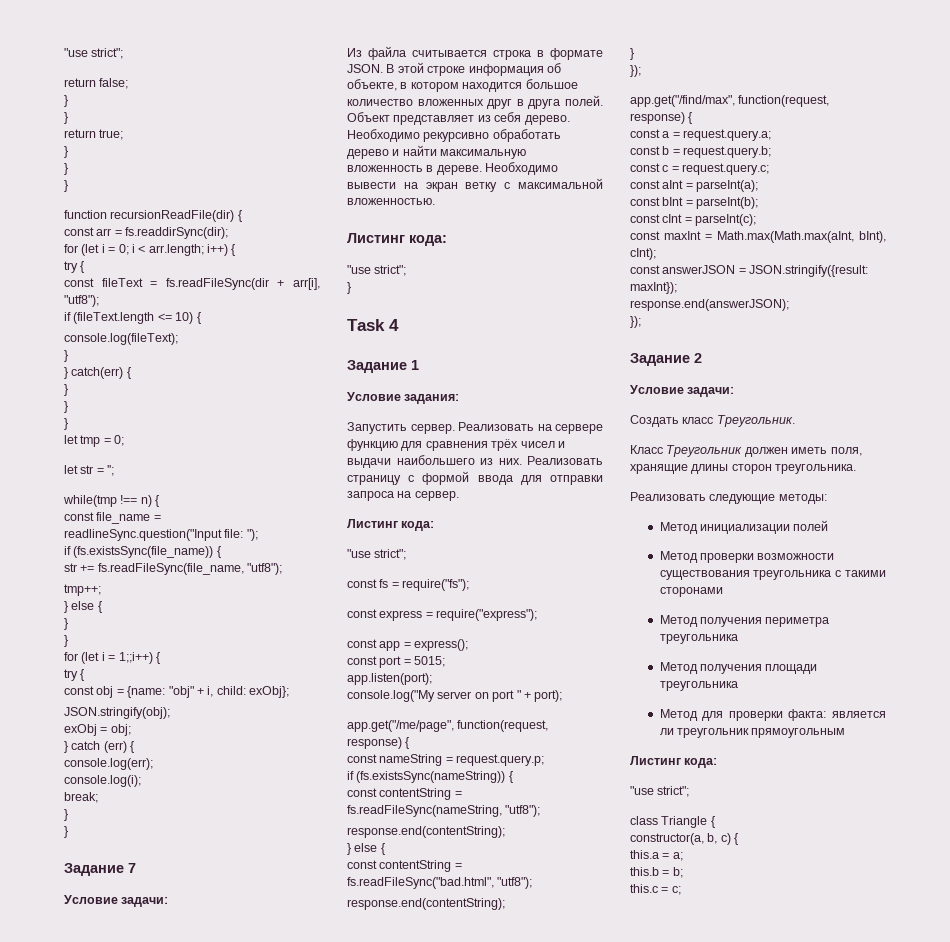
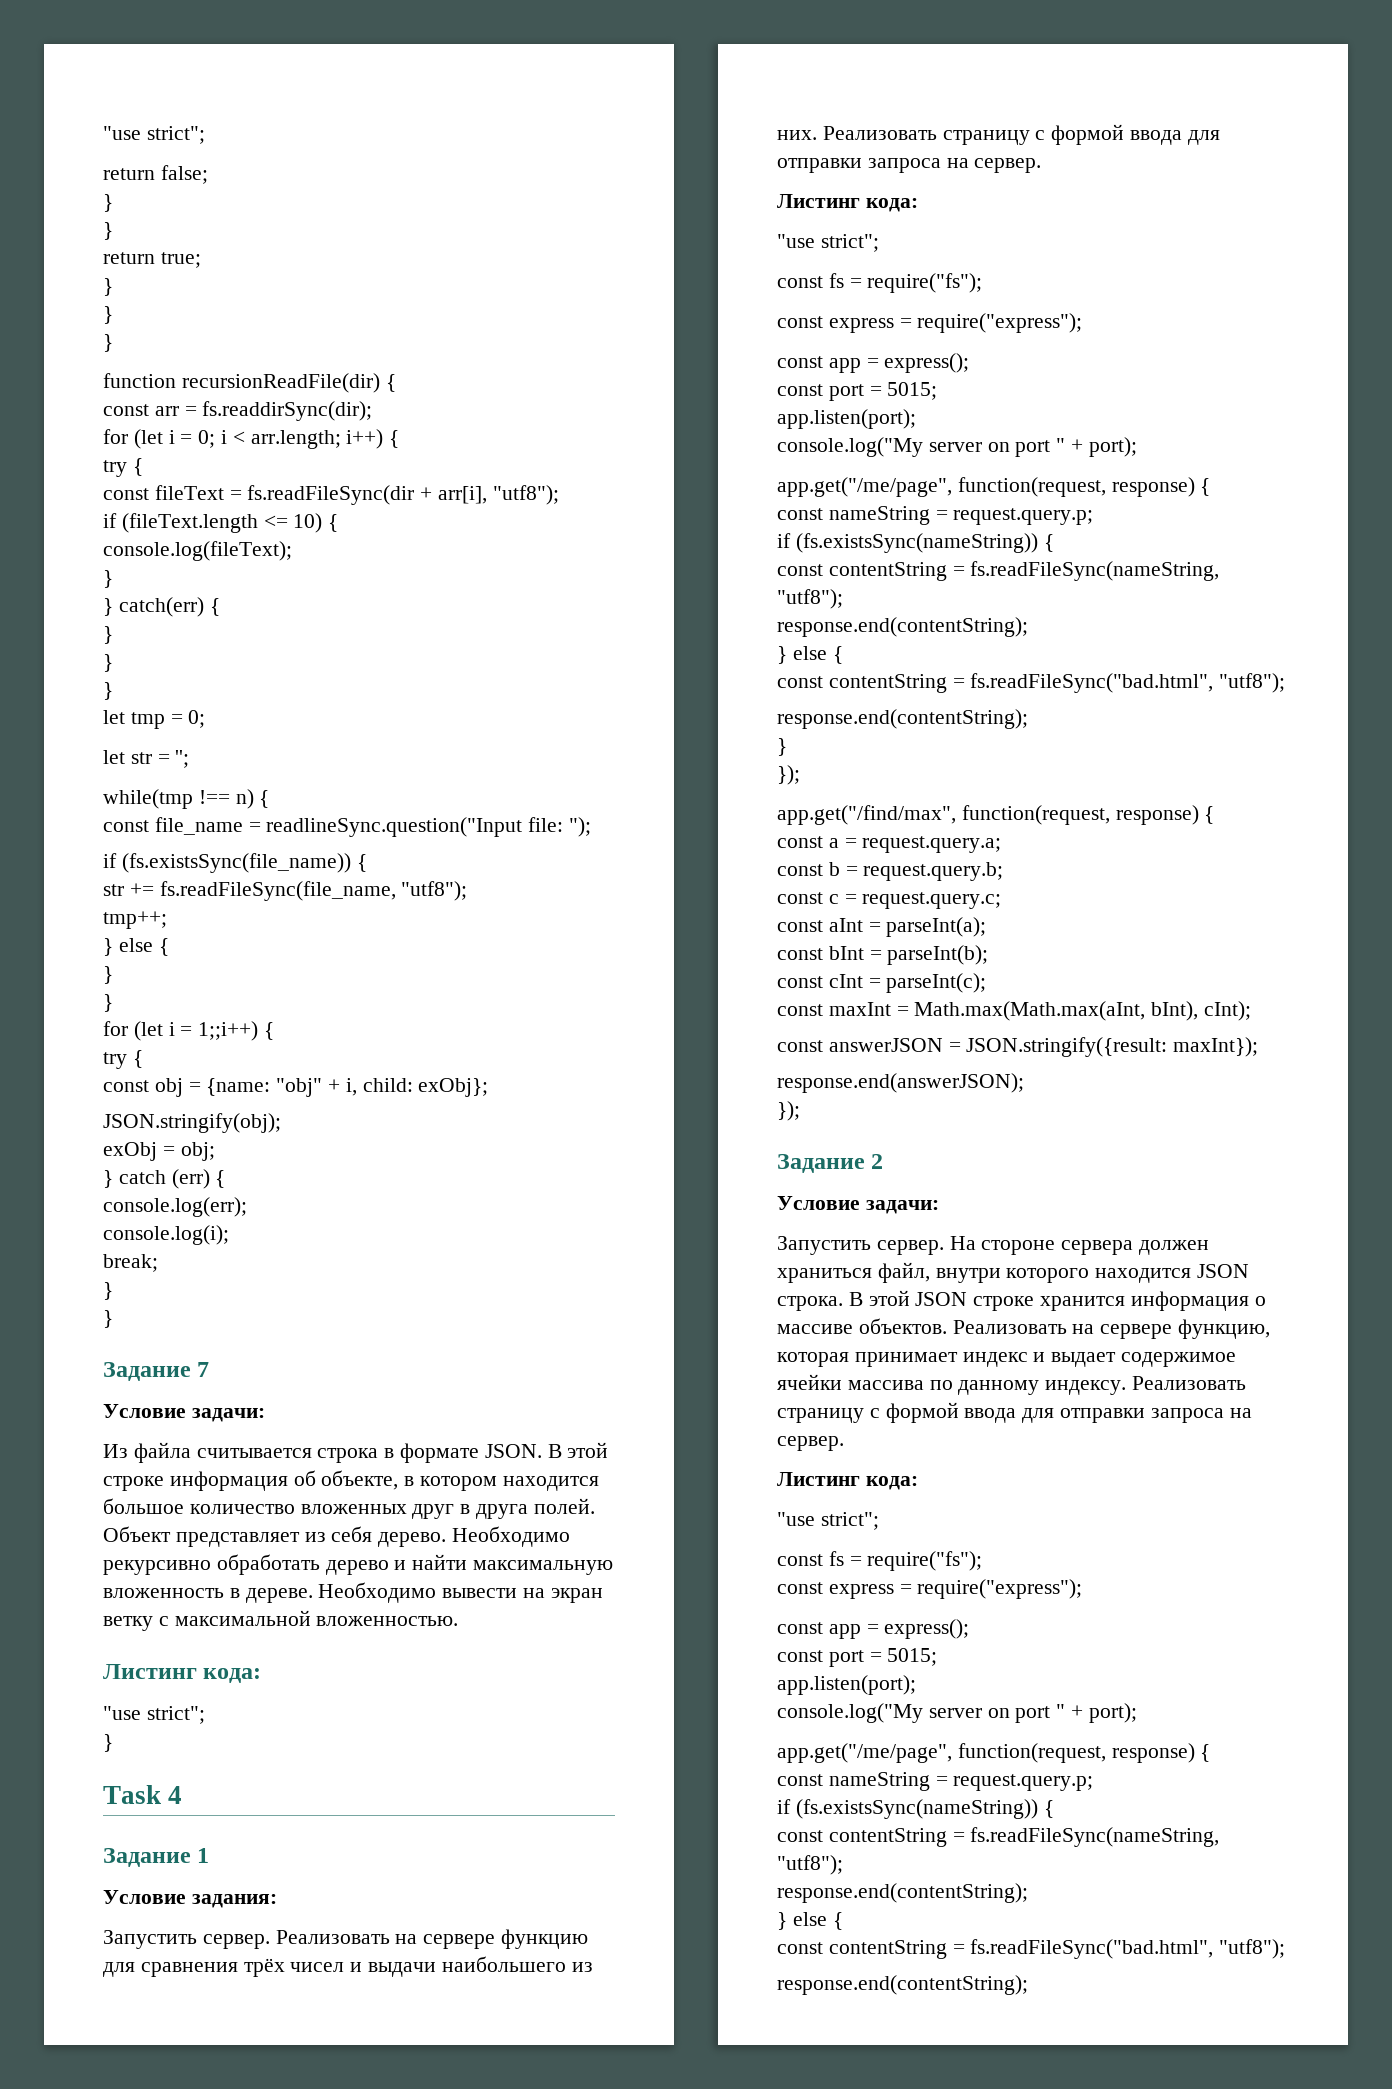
- Создать класс Треугольник.
- Класс Треугольник должен иметь поля, хранящие длины сторон треугольника.
- Реализовать следующие методы:
- Метод инициализации полей
- Метод проверки возможности существования треугольника с такими сторонами
- Метод получения периметра треугольника
- Метод получения площади треугольника
- Метод для проверки факта: является ли треугольник прямоугольным
+ Запустить сервер. На стороне сервера должен храниться файл, внутри которого находится JSON строка. В этой JSON строке хранится информация о массиве объектов. Реализовать на сервере функцию, которая принимает индекс и выдает содержимое ячейки массива по данному индексу. Реализовать страницу с формой ввода для отправки запроса на сервер.
  Листинг кода:
  "use strict";
- class Triangle {
- constructor(a, b, c) {
- this.a = a;
- this.b = b;
- this.c = c;
+ const fs = require("fs");
+ const express = require("express");
+ const app = express();
+ const port = 5015;
+ app.listen(port);
+ console.log("My server on port " + port);
+ app.get("/me/page", function(request, response) {
+ const nameString = request.query.p;
+ if (fs.existsSync(nameString)) {
+ const contentString = fs.readFileSync(nameString, "utf8");
+ response.end(contentString);
+ } else {
+ const contentString = fs.readFileSync("bad.html", "utf8");
+ response.end(contentString);

